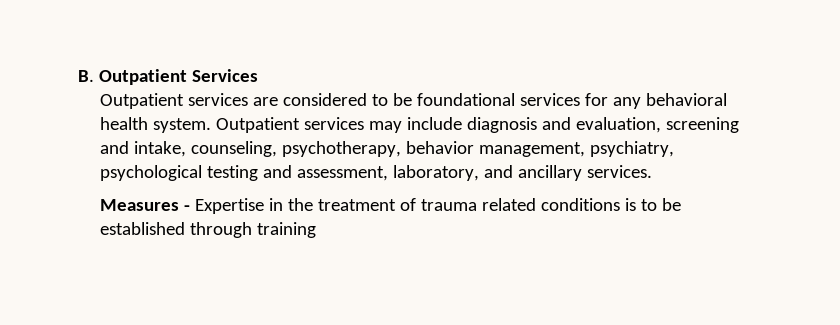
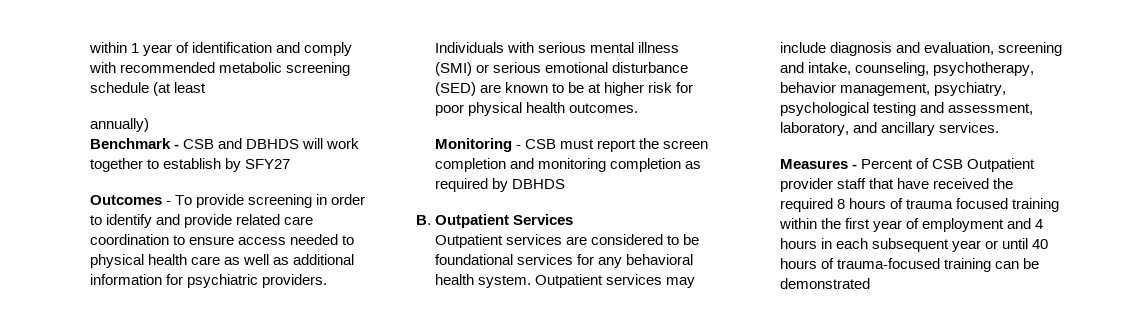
+ within 1 year of identification and comply with recommended metabolic screening schedule (at least
+ annually)
+ Benchmark - CSB and DBHDS will work together to establish by SFY27
+ Outcomes - To provide screening in order to identify and provide related care coordination to ensure access needed to physical health care as well as additional information for psychiatric providers. Individuals with serious mental illness (SMI) or serious emotional disturbance (SED) are known to be at higher risk for poor physical health outcomes.
+ Monitoring - CSB must report the screen completion and monitoring completion as required by DBHDS
- Measures - Expertise in the treatment of trauma related conditions is to be established through training
+ Measures - Percent of CSB Outpatient provider staff that have received the required 8 hours of trauma focused training within the first year of employment and 4 hours in each subsequent year or until 40 hours of trauma-focused training can be demonstrated

